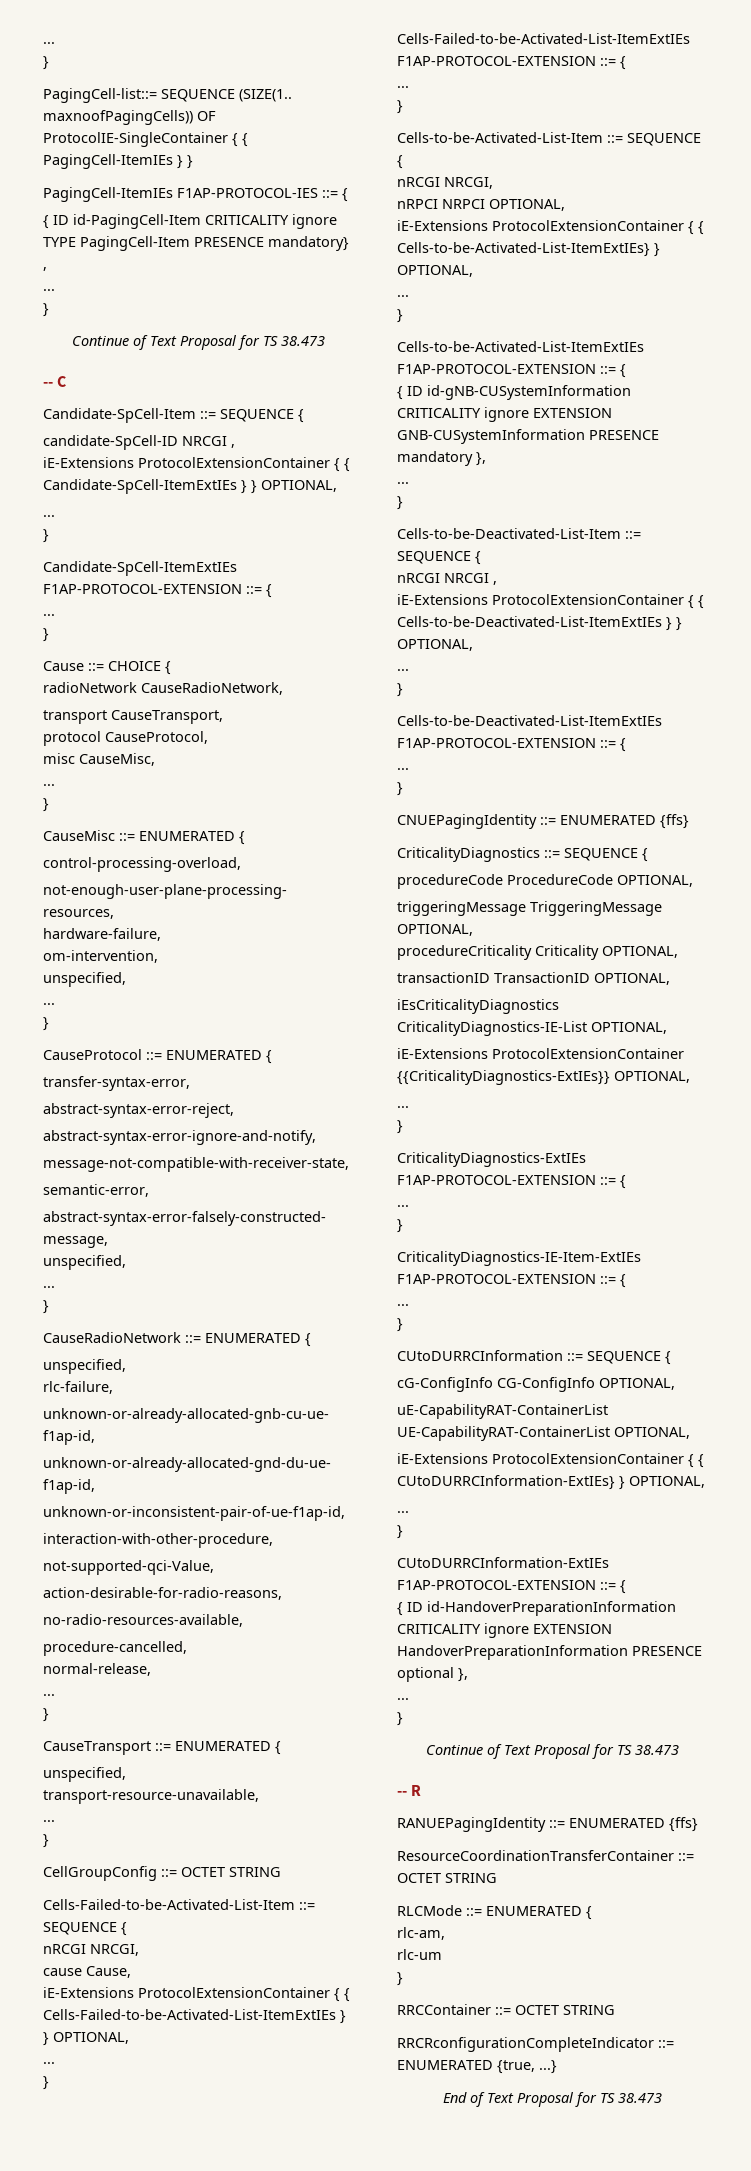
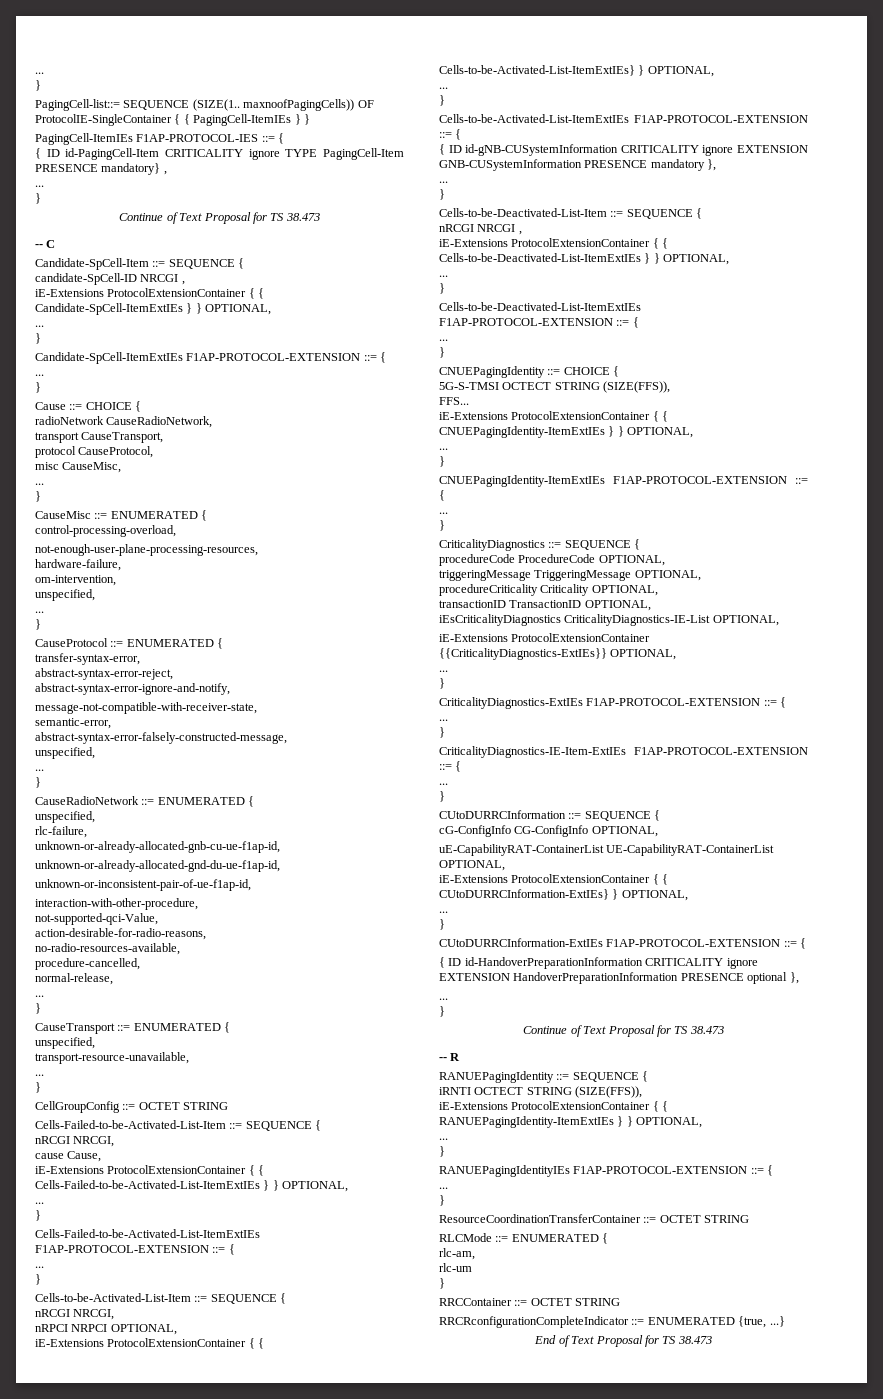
- CNUEPagingIdentity ::= ENUMERATED {ffs}
+ CNUEPagingIdentity ::= CHOICE {
+ 5G-S-TMSI OCTECT STRING (SIZE(FFS)),
+ FFS...
+ iE-Extensions ProtocolExtensionContainer { { CNUEPagingIdentity-ItemExtIEs } } OPTIONAL,
+ ...
+ }
+ CNUEPagingIdentity-ItemExtIEs F1AP-PROTOCOL-EXTENSION ::= {
+ ...
+ }
- RANUEPagingIdentity ::= ENUMERATED {ffs}
+ RANUEPagingIdentity ::= SEQUENCE {
+ iRNTI OCTECT STRING (SIZE(FFS)),
+ iE-Extensions ProtocolExtensionContainer { { RANUEPagingIdentity-ItemExtIEs } } OPTIONAL,
+ ...
+ }
+ RANUEPagingIdentityIEs F1AP-PROTOCOL-EXTENSION ::= {
+ ...
+ }

